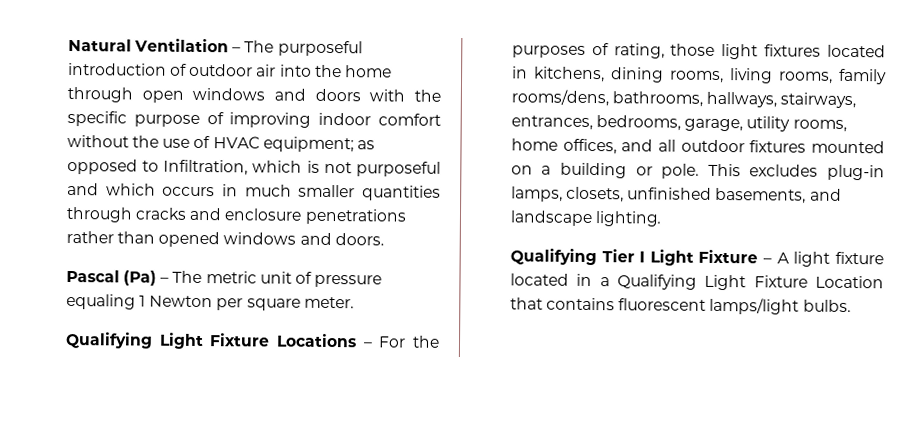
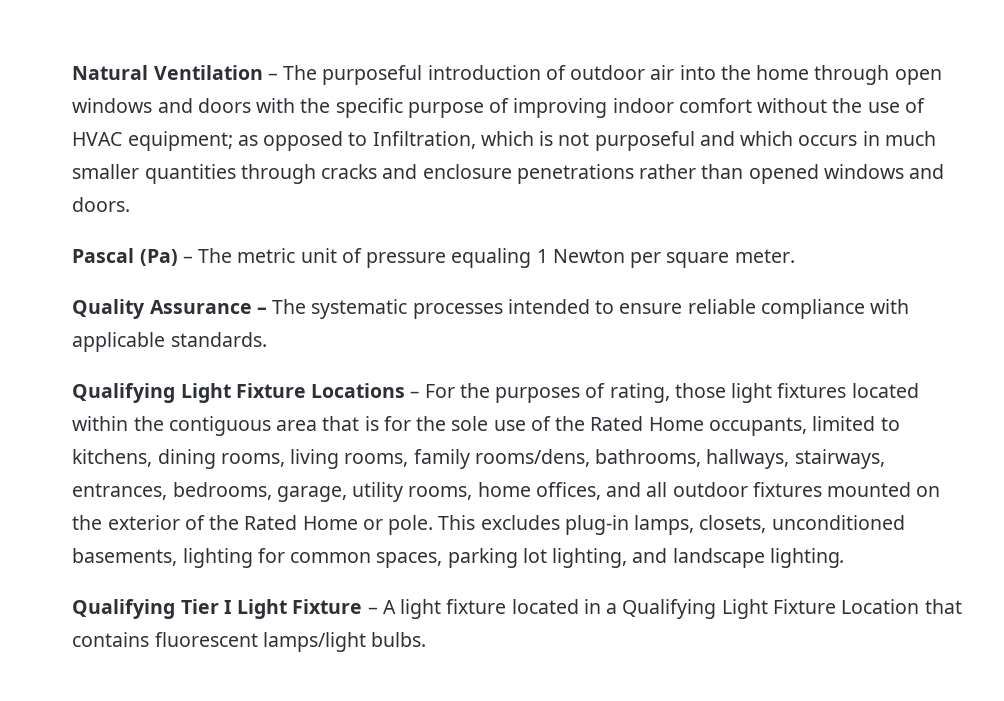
+ Quality Assurance – The systematic processes intended to ensure reliable compliance with applicable standards.
- Qualifying Light Fixture Locations – For the purposes of rating, those light fixtures located in kitchens, dining rooms, living rooms, family rooms/dens, bathrooms, hallways, stairways, entrances, bedrooms, garage, utility rooms, home offices, and all outdoor fixtures mounted on a building or pole.
+ Qualifying Light Fixture Locations – For the purposes of rating, those light fixtures located within the contiguous area that is for the sole use of the Rated Home occupants, limited to kitchens, dining rooms, living rooms, family rooms/dens, bathrooms, hallways, stairways, entrances, bedrooms, garage, utility rooms, home offices, and all outdoor fixtures mounted on the exterior of the Rated Home or pole.
- This excludes plug-in lamps, closets, unfinished basements, and landscape lighting.
+ This excludes plug-in lamps, closets, unconditioned basements, lighting for common spaces, parking lot lighting, and landscape lighting.

